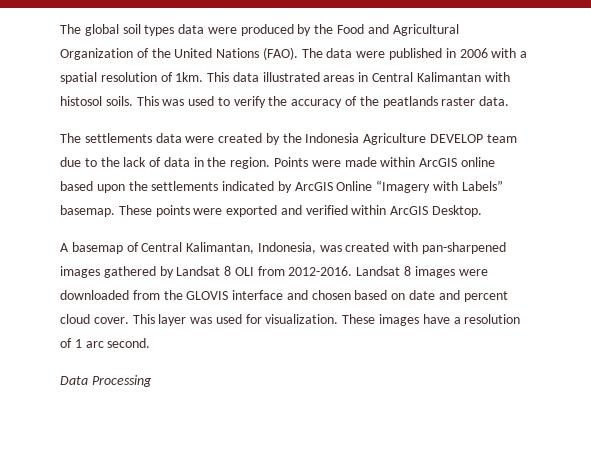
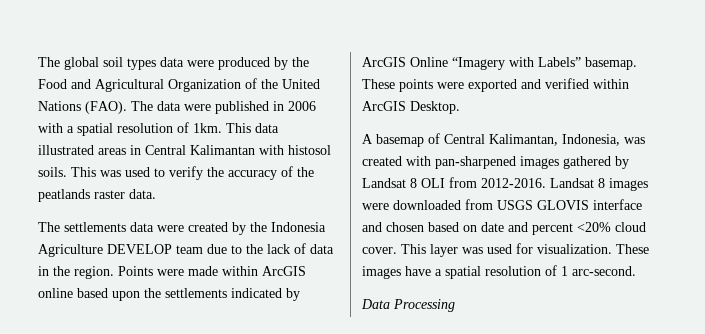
- Landsat 8 images were downloaded from the GLOVIS interface and chosen based on date and percent cloud cover.
+ Landsat 8 images were downloaded from USGS GLOVIS interface and chosen based on date and percent <20% cloud cover.
- These images have a resolution of 1 arc second.
+ These images have a spatial resolution of 1 arc-second.

